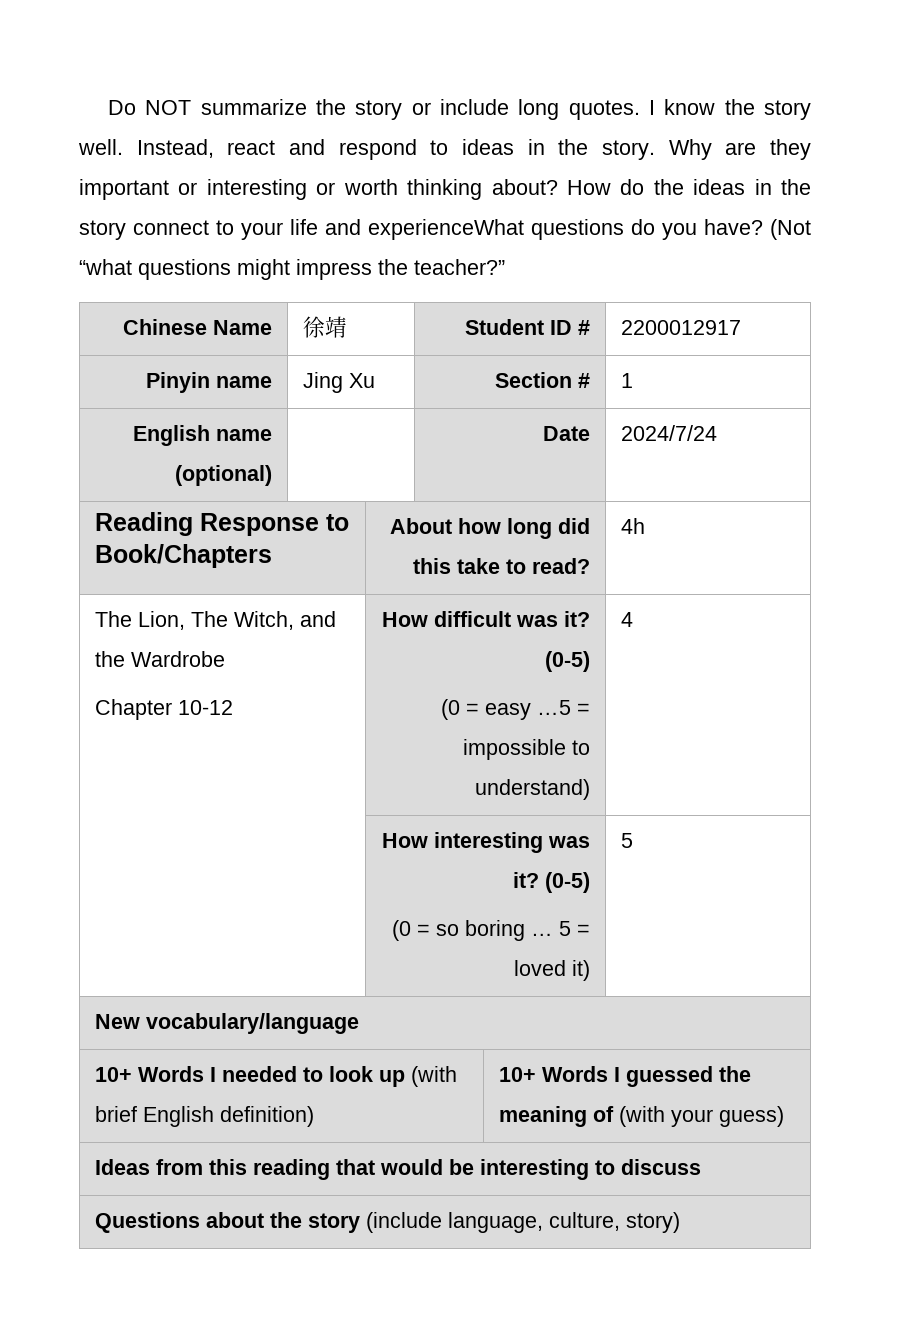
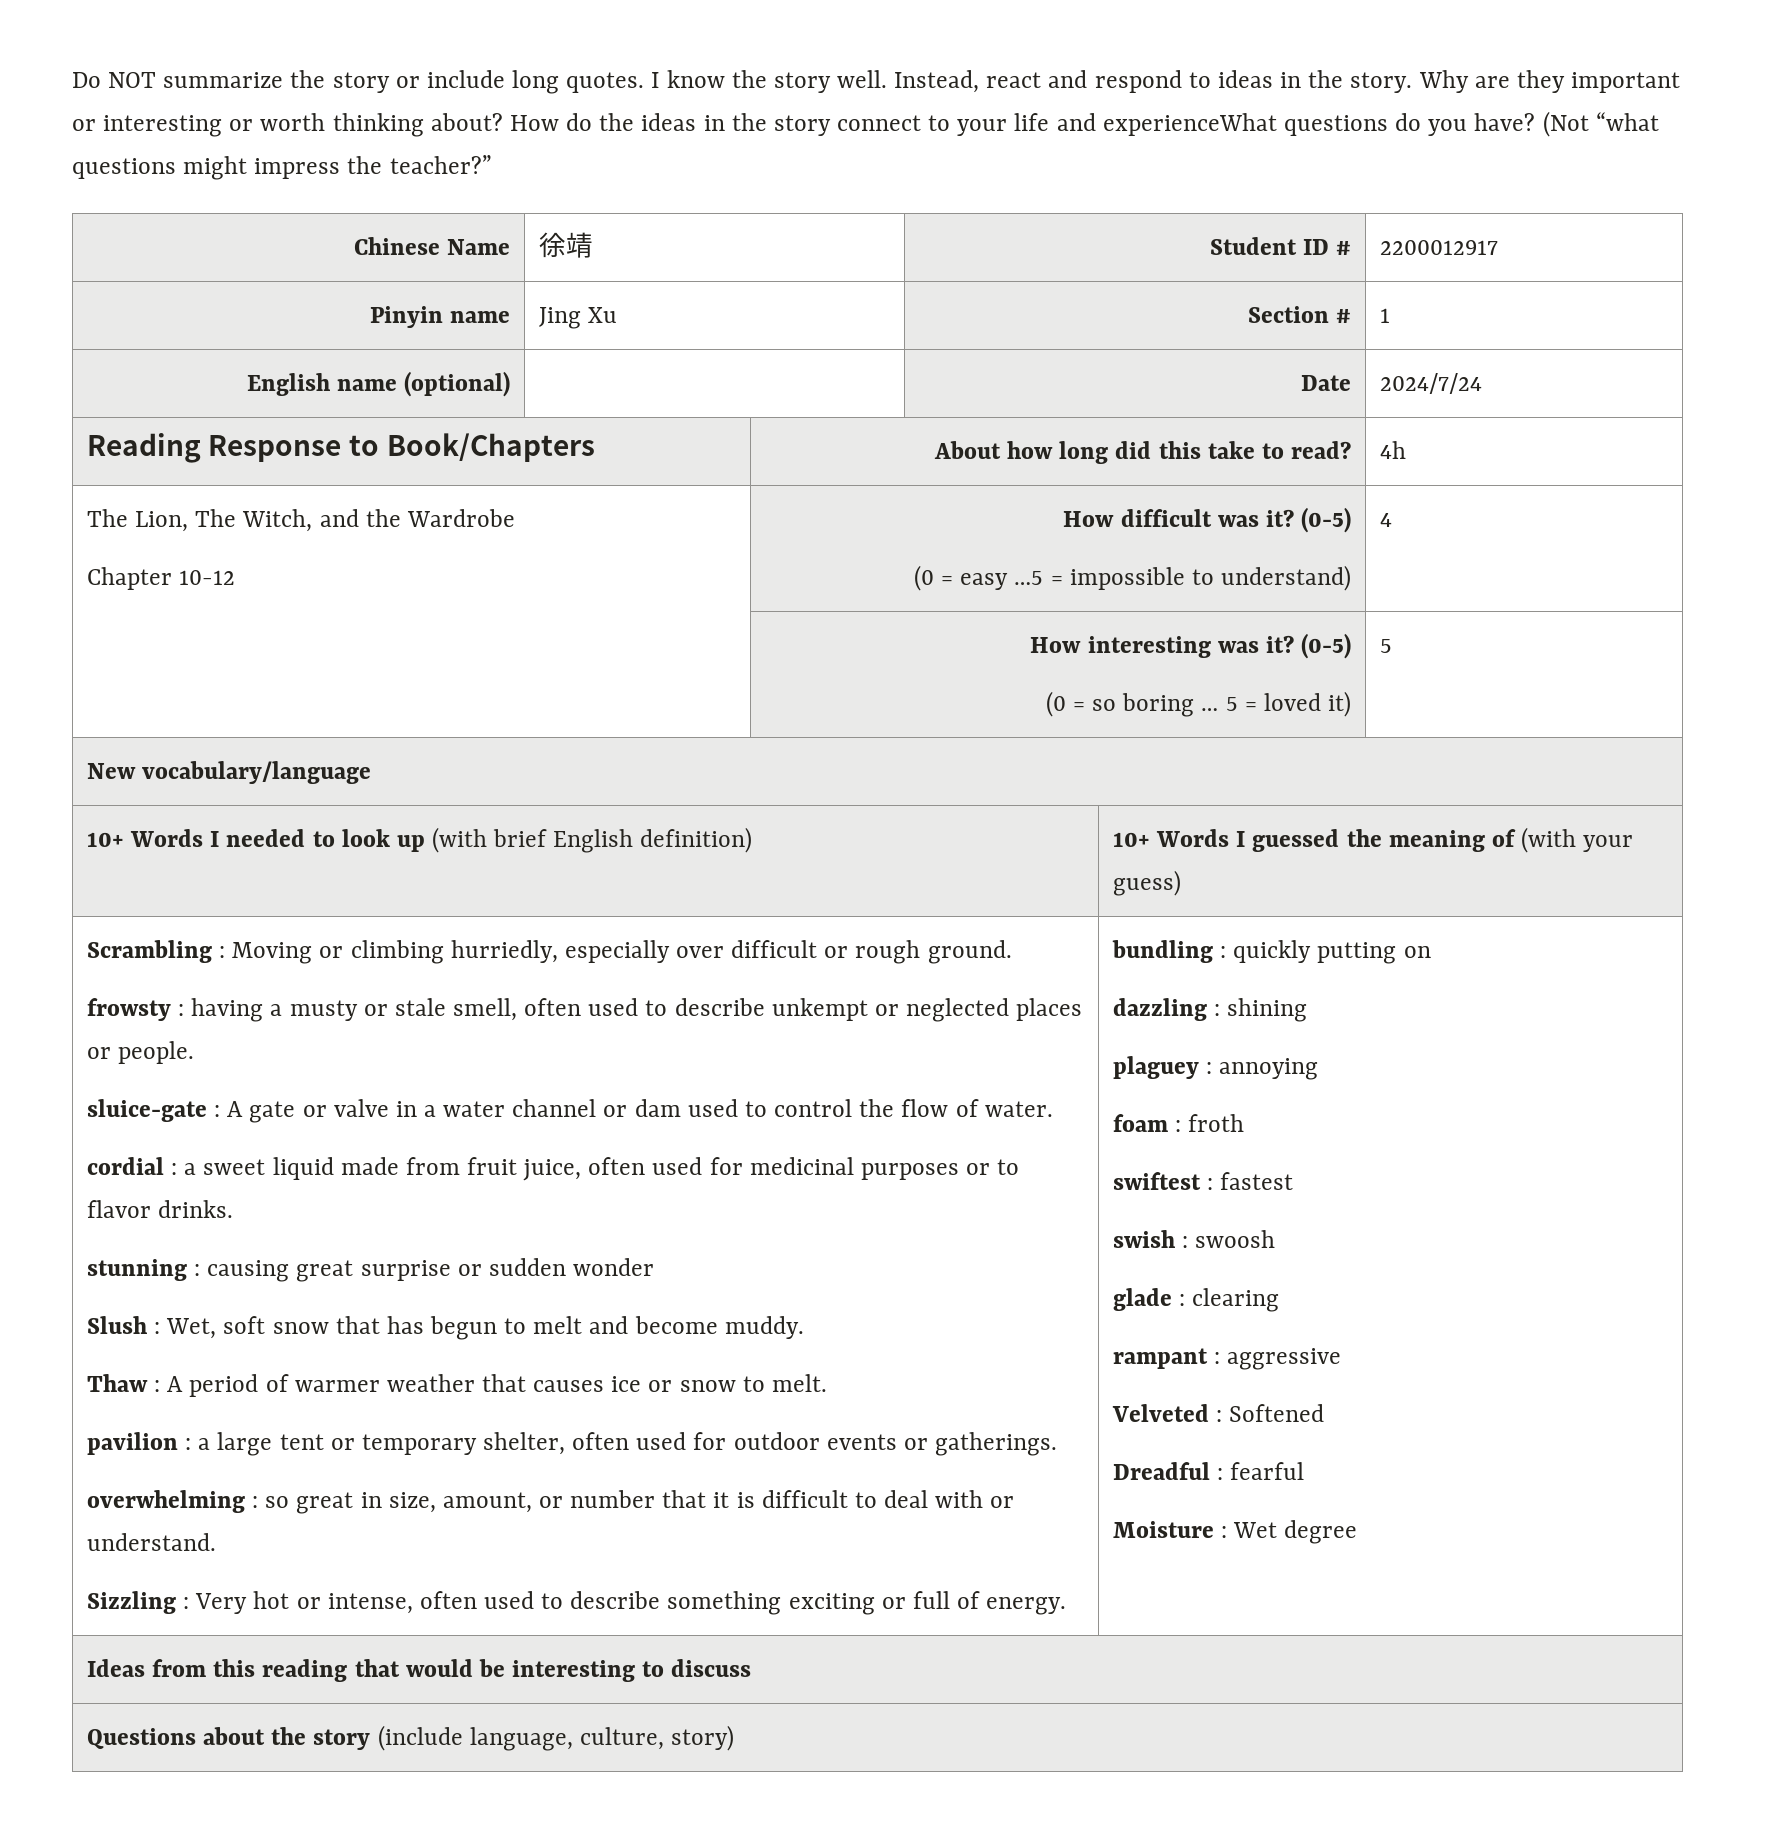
+ Scrambling : Moving or climbing hurriedly, especially over difficult or rough ground.
+ frowsty : having a musty or stale smell, often used to describe unkempt or neglected places or people.
+ sluice-gate : A gate or valve in a water channel or dam used to control the flow of water.
+ cordial : a sweet liquid made from fruit juice, often used for medicinal purposes or to flavor drinks.
+ stunning : causing great surprise or sudden wonder
+ Slush : Wet, soft snow that has begun to melt and become muddy.
+ Thaw : A period of warmer weather that causes ice or snow to melt.
+ pavilion : a large tent or temporary shelter, often used for outdoor events or gatherings.
+ overwhelming : so great in size, amount, or number that it is difficult to deal with or understand.
+ Sizzling : Very hot or intense, often used to describe something exciting or full of energy. | bundling : quickly putting on
+ dazzling : shining
+ plaguey : annoying
+ foam : froth
+ swiftest : fastest
+ swish : swoosh
+ glade : clearing
+ rampant : aggressive
+ Velveted : Softened
+ Dreadful : fearful
+ Moisture : Wet degree

